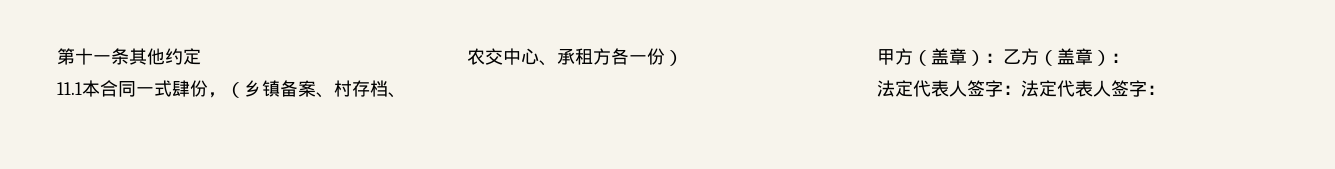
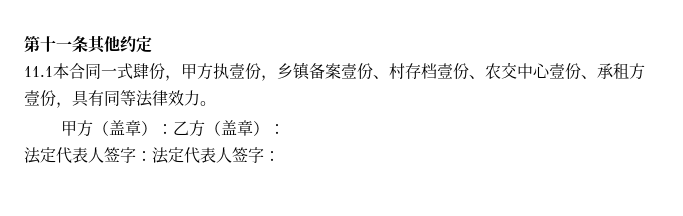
- 11.1本合同一式肆份，（乡镇备案、村存档、农交中心、承租方各一份）
+ 11.1本合同一式肆份，甲方执壹份，乡镇备案壹份、村存档壹份、农交中心壹份、承租方壹份，具有同等法律效力。

